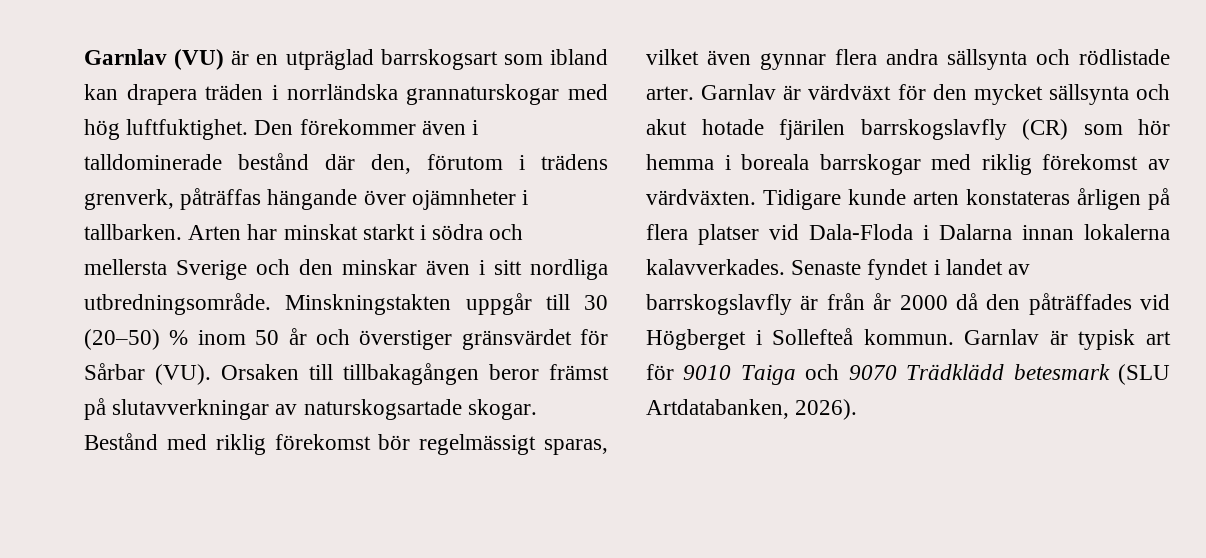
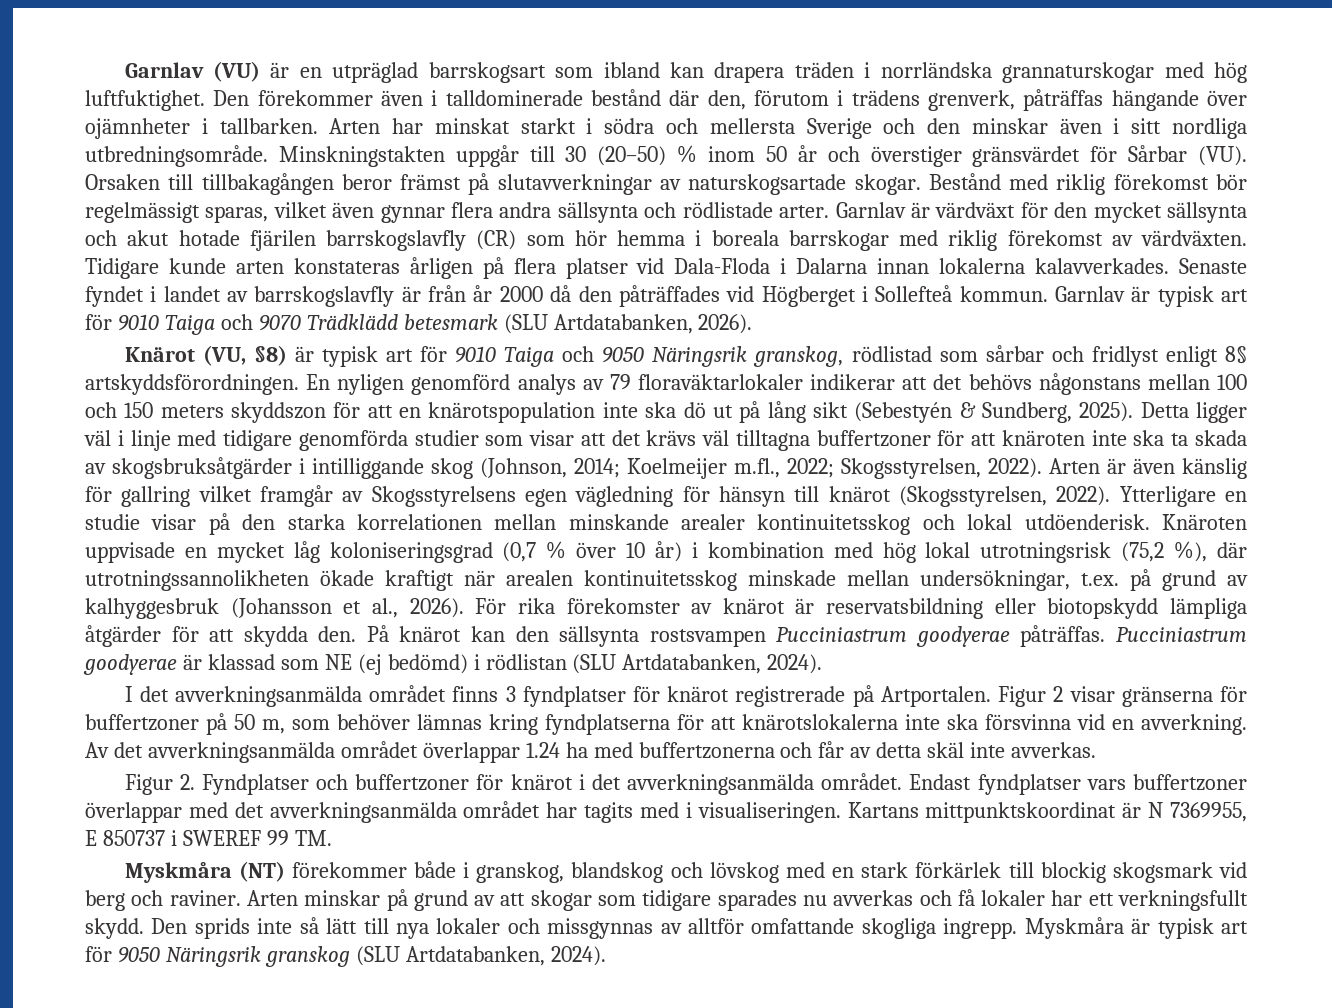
+ Knärot (VU, §8) är typisk art för 9010 Taiga och 9050 Näringsrik granskog, rödlistad som sårbar och fridlyst enligt 8§ artskyddsförordningen. En nyligen genomförd analys av 79 floraväktarlokaler indikerar att det behövs någonstans mellan 100 och 150 meters skyddszon för att en knärotspopulation inte ska dö ut på lång sikt (Sebestyén & Sundberg, 2025). Detta ligger väl i linje med tidigare genomförda studier som visar att det krävs väl tilltagna buffertzoner för att knäroten inte ska ta skada av skogsbruksåtgärder i intilliggande skog (Johnson, 2014; Koelmeijer m.fl., 2022; Skogsstyrelsen, 2022). Arten är även känslig för gallring vilket framgår av Skogsstyrelsens egen vägledning för hänsyn till knärot (Skogsstyrelsen, 2022). Ytterligare en studie visar på den starka korrelationen mellan minskande arealer kontinuitetsskog och lokal utdöenderisk. Knäroten uppvisade en mycket låg koloniseringsgrad (0,7 % över 10 år) i kombination med hög lokal utrotningsrisk (75,2 %), där utrotningssannolikheten ökade kraftigt när arealen kontinuitetsskog minskade mellan undersökningar, t.ex. på grund av kalhyggesbruk (Johansson et al., 2026). För rika förekomster av knärot är reservatsbildning eller biotopskydd lämpliga åtgärder för att skydda den. På knärot kan den sällsynta rostsvampen Pucciniastrum goodyerae påträffas. Pucciniastrum goodyerae är klassad som NE (ej bedömd) i rödlistan (SLU Artdatabanken, 2024).
+ I det avverkningsanmälda området finns 3 fyndplatser för knärot registrerade på Artportalen. Figur 2 visar gränserna för buffertzoner på 50 m, som behöver lämnas kring fyndplatserna för att knärotslokalerna inte ska försvinna vid en avverkning. Av det avverkningsanmälda området överlappar 1.24 ha med buffertzonerna och får av detta skäl inte avverkas.
+ Figur 2. Fyndplatser och buffertzoner för knärot i det avverkningsanmälda området. Endast fyndplatser vars buffertzoner överlappar med det avverkningsanmälda området har tagits med i visualiseringen. Kartans mittpunktskoordinat är N 7369955, E 850737 i SWEREF 99 TM.
+ Myskmåra (NT) förekommer både i granskog, blandskog och lövskog med en stark förkärlek till blockig skogsmark vid berg och raviner. Arten minskar på grund av att skogar som tidigare sparades nu avverkas och få lokaler har ett verkningsfullt skydd. Den sprids inte så lätt till nya lokaler och missgynnas av alltför omfattande skogliga ingrepp. Myskmåra är typisk art för 9050 Näringsrik granskog (SLU Artdatabanken, 2024).

